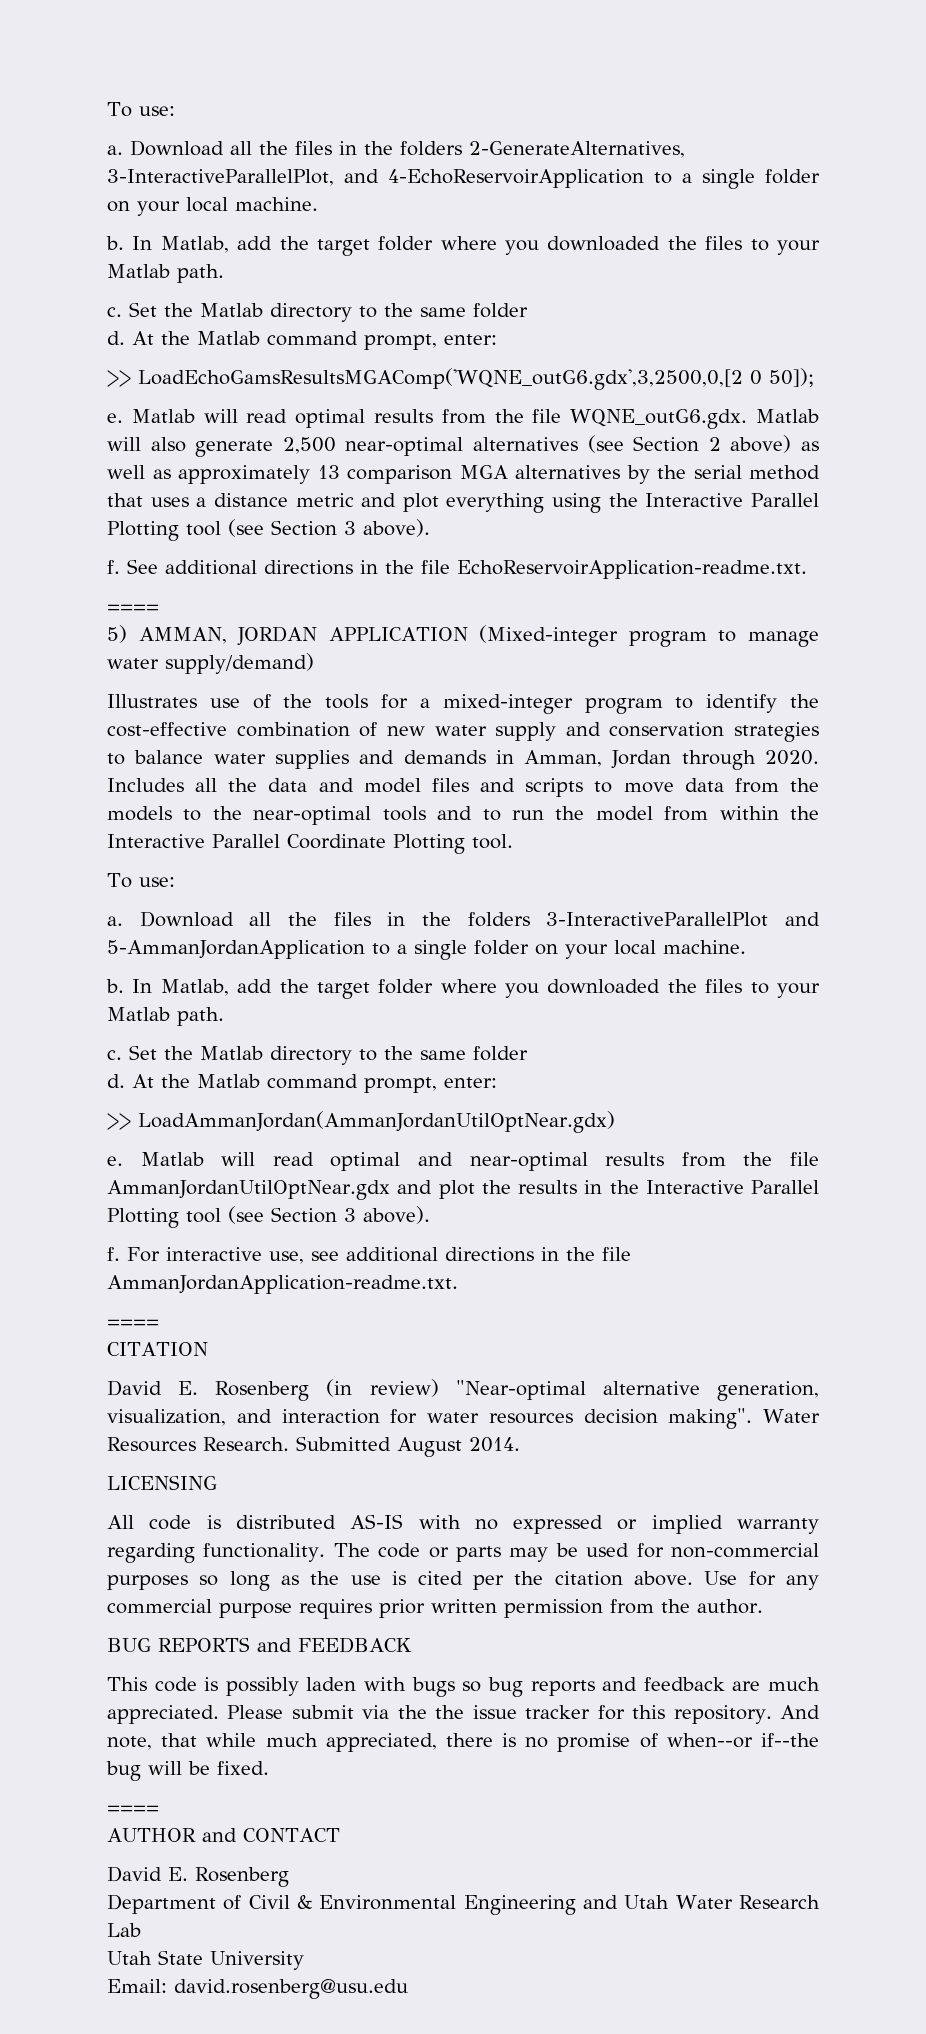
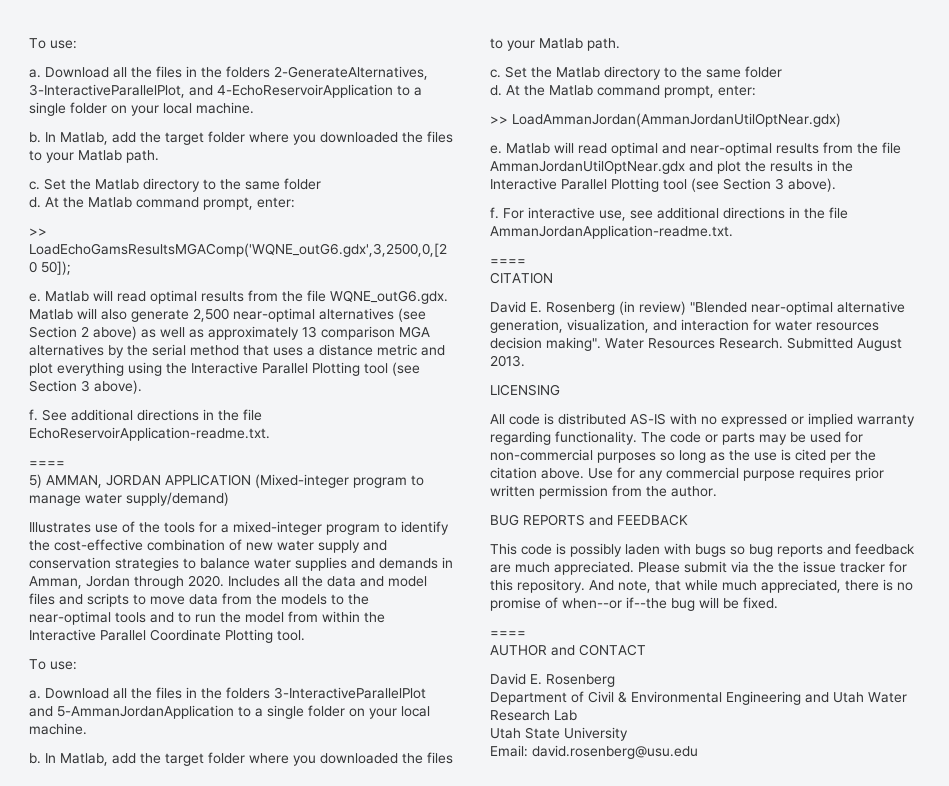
- David E. Rosenberg (in review) "Near-optimal alternative generation, visualization, and interaction for water resources decision making".
+ David E. Rosenberg (in review) "Blended near-optimal alternative generation, visualization, and interaction for water resources decision making".
- Submitted August 2014.
+ Submitted August 2013.

